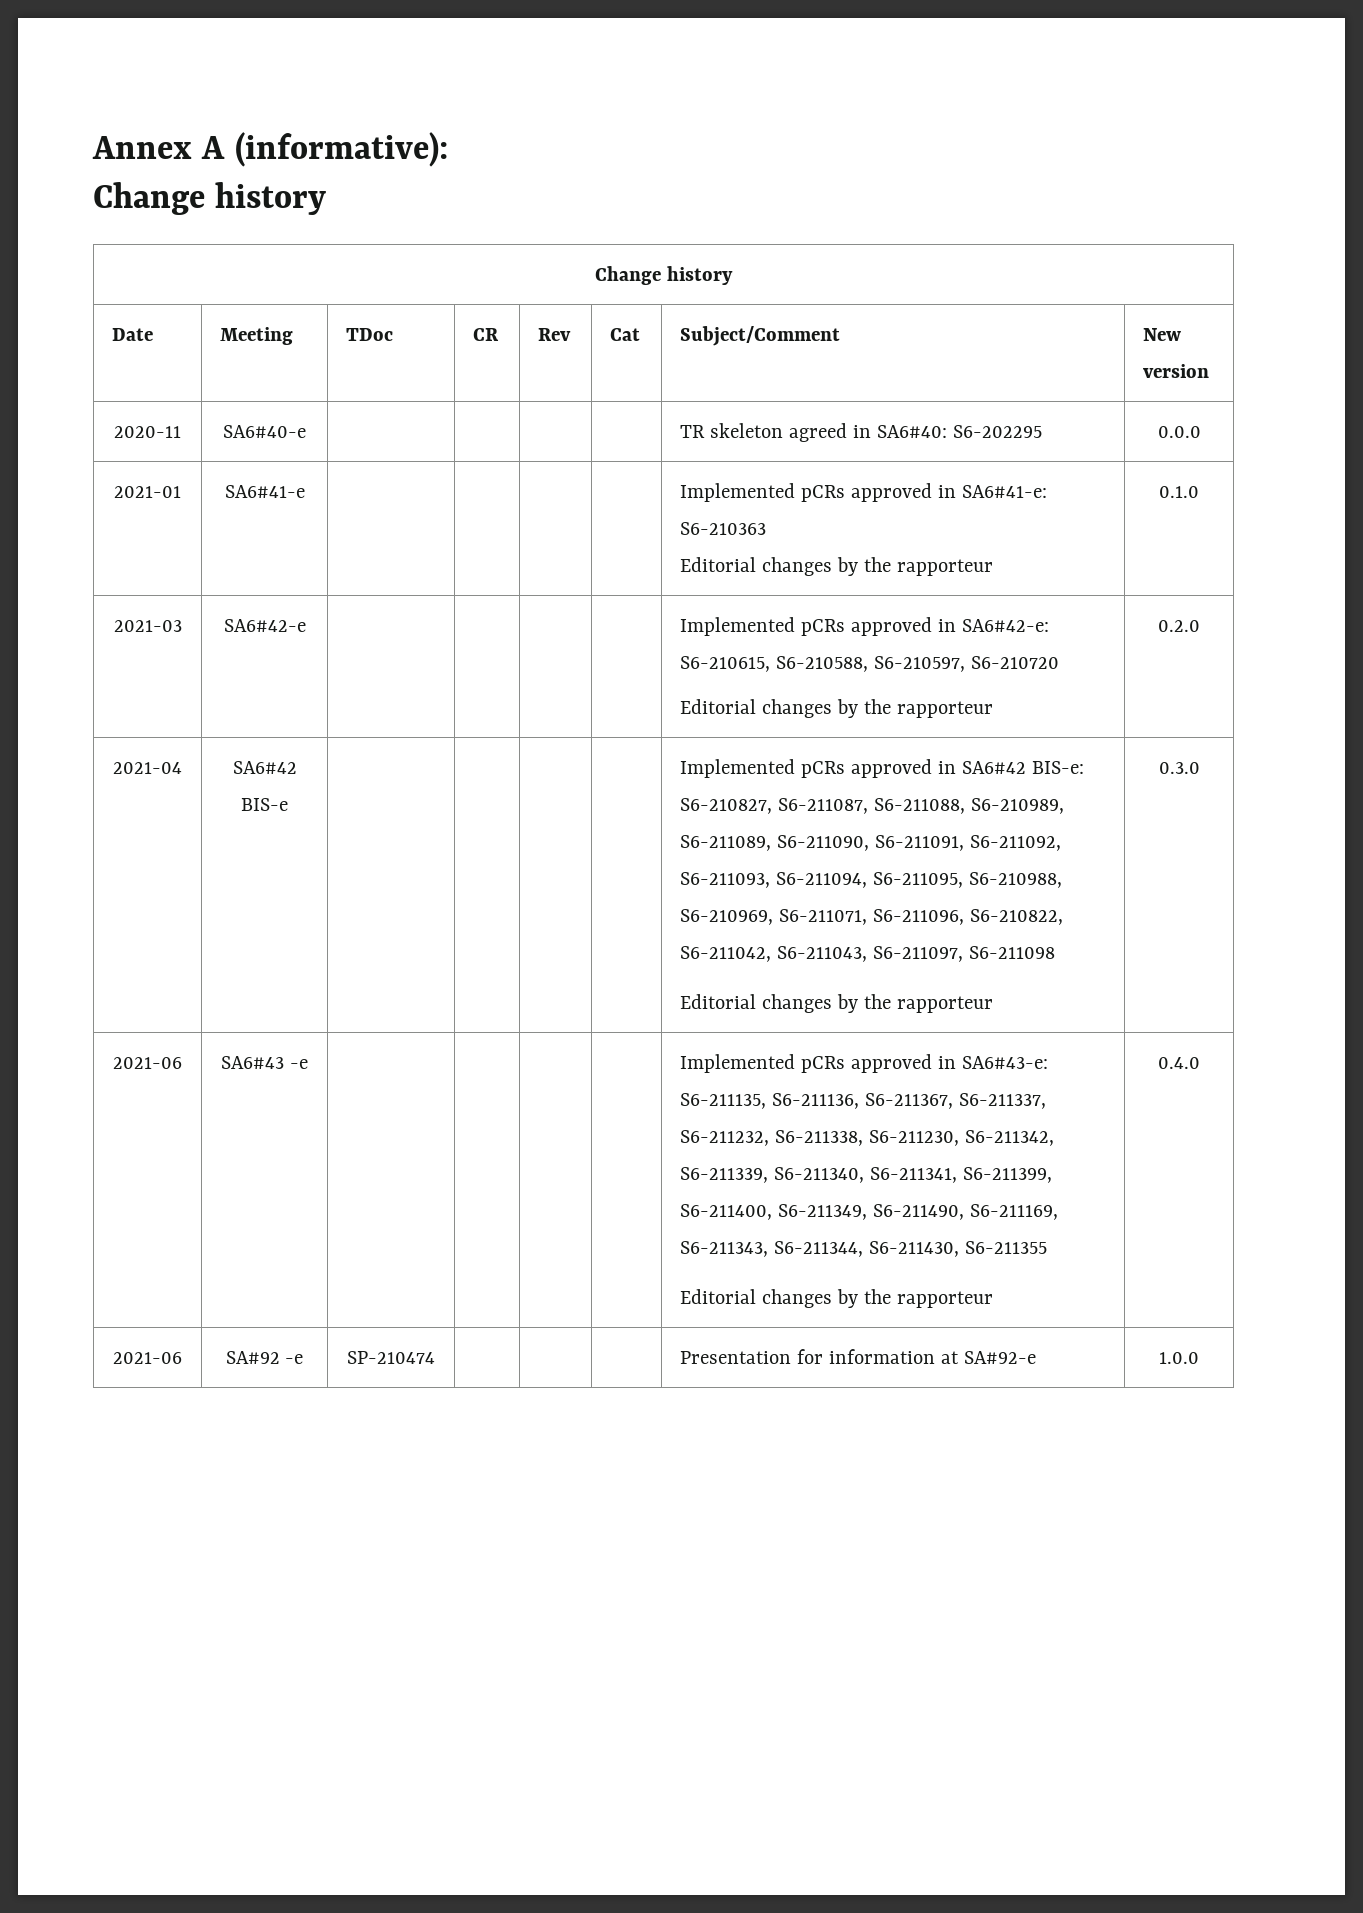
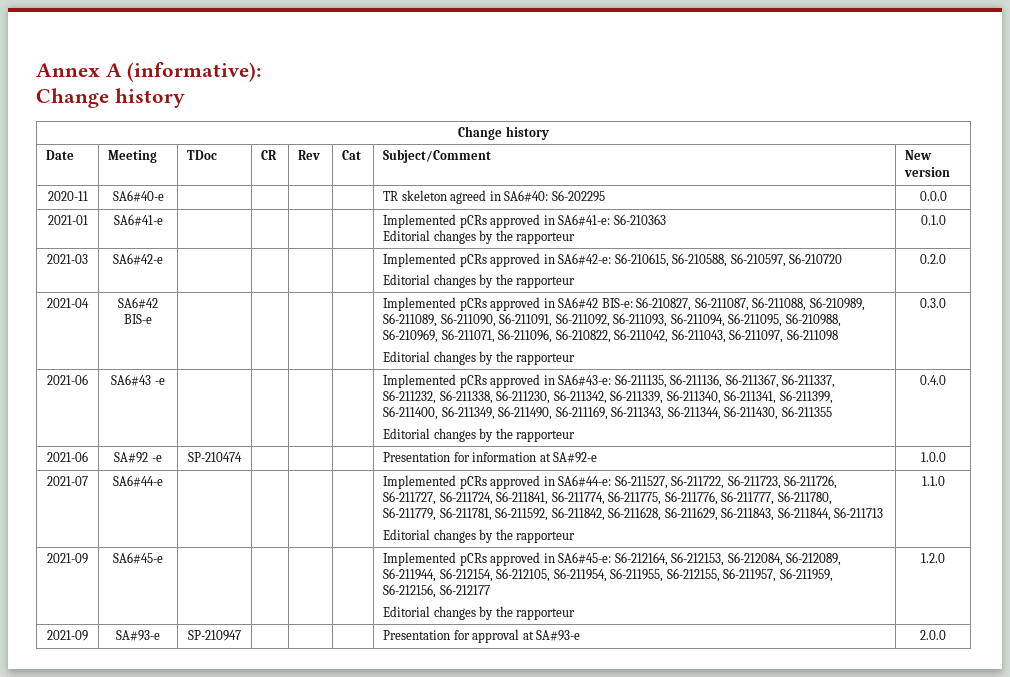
+ 2021-07 | SA6#44-e | | | | | Implemented pCRs approved in SA6#44-e: S6-211527, S6-211722, S6-211723, S6-211726, S6-211727, S6-211724, S6-211841, S6-211774, S6-211775, S6-211776, S6-211777, S6-211780, S6-211779, S6-211781, S6-211592, S6-211842, S6-211628, S6-211629, S6-211843, S6-211844, S6-211713
+ Editorial changes by the rapporteur | 1.1.0
+ 2021-09 | SA6#45-e | | | | | Implemented pCRs approved in SA6#45-e: S6-212164, S6-212153, S6-212084, S6-212089, S6-211944, S6-212154, S6-212105, S6-211954, S6-211955, S6-212155, S6-211957, S6-211959, S6-212156, S6-212177
+ Editorial changes by the rapporteur | 1.2.0
+ 2021-09 | SA#93-e | SP-210947 | | | | Presentation for approval at SA#93-e | 2.0.0

